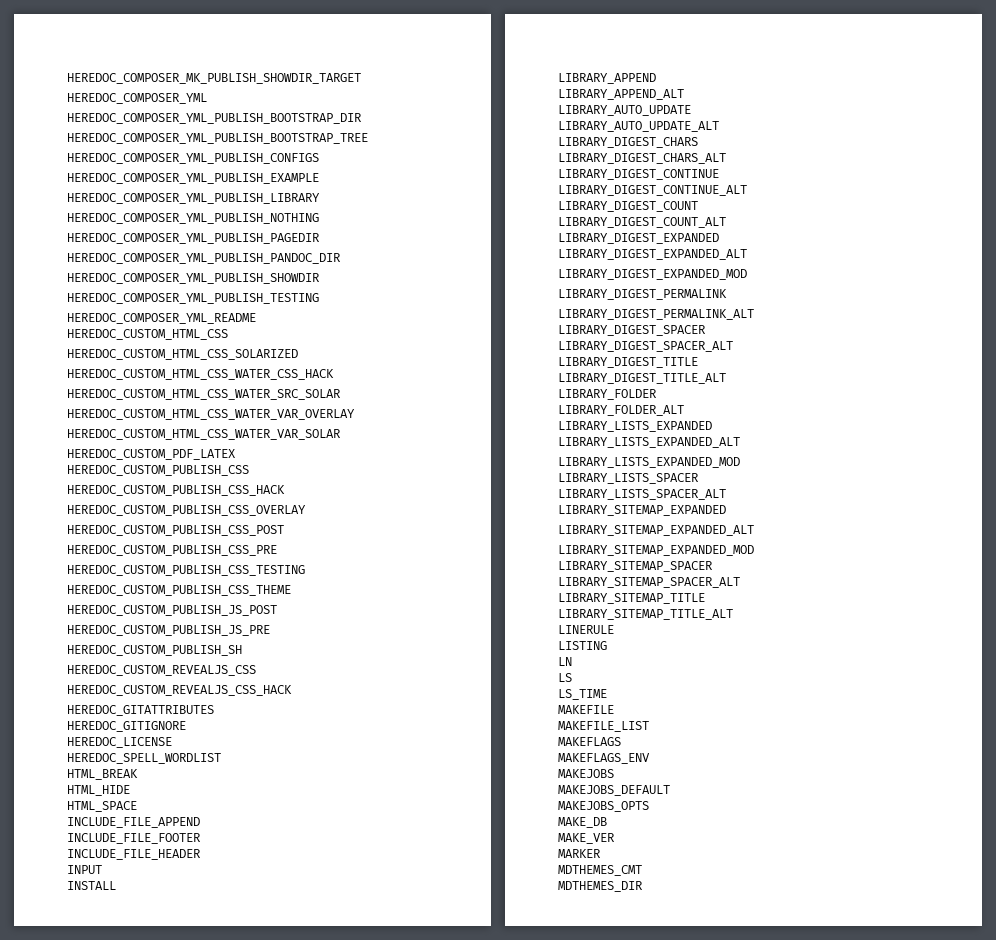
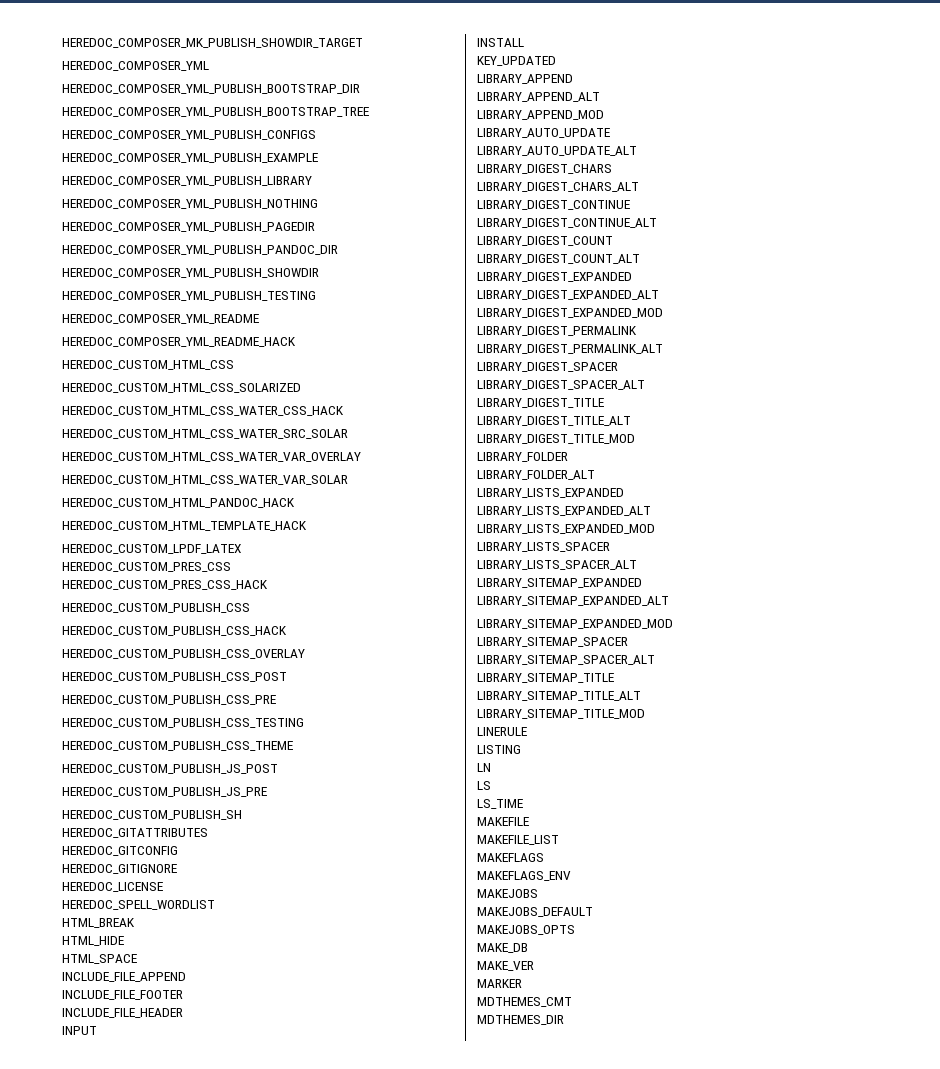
+ HEREDOC_COMPOSER_YML_README_HACK
- HEREDOC_CUSTOM_PDF_LATEX
+ HEREDOC_CUSTOM_HTML_PANDOC_HACK
+ HEREDOC_CUSTOM_HTML_TEMPLATE_HACK
+ HEREDOC_CUSTOM_LPDF_LATEX
+ HEREDOC_CUSTOM_PRES_CSS
+ HEREDOC_CUSTOM_PRES_CSS_HACK
- HEREDOC_CUSTOM_REVEALJS_CSS
- HEREDOC_CUSTOM_REVEALJS_CSS_HACK
  HEREDOC_GITATTRIBUTES
+ HEREDOC_GITCONFIG
+ KEY_UPDATED
+ LIBRARY_APPEND_MOD
+ LIBRARY_DIGEST_TITLE_MOD
+ LIBRARY_SITEMAP_TITLE_MOD

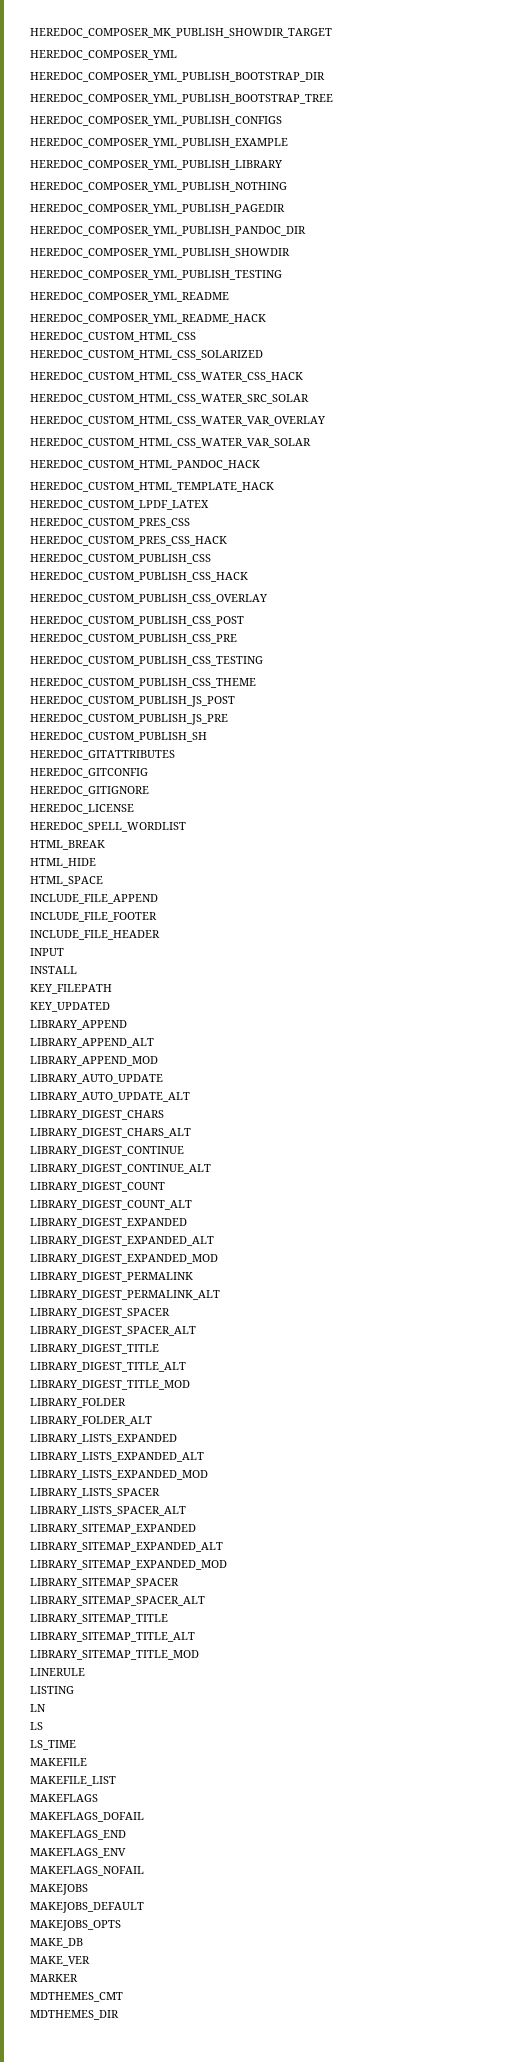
+ KEY_FILEPATH
+ MAKEFLAGS_DOFAIL
+ MAKEFLAGS_END
+ MAKEFLAGS_NOFAIL

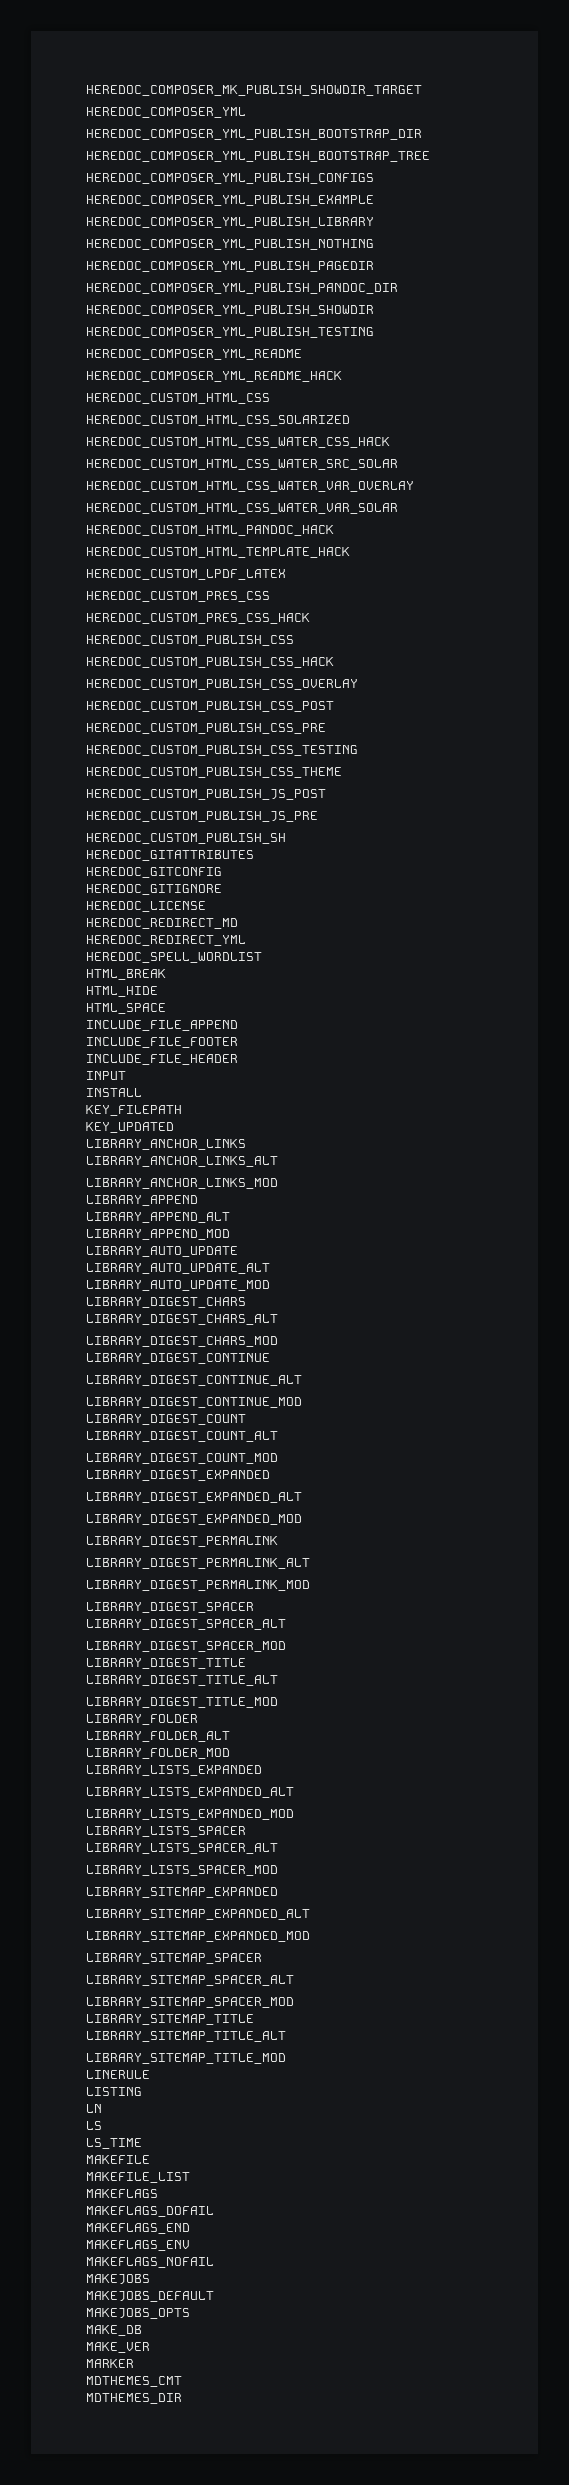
+ HEREDOC_REDIRECT_MD
+ HEREDOC_REDIRECT_YML
+ LIBRARY_ANCHOR_LINKS
+ LIBRARY_ANCHOR_LINKS_ALT
+ LIBRARY_ANCHOR_LINKS_MOD
+ LIBRARY_AUTO_UPDATE_MOD
+ LIBRARY_DIGEST_CHARS_MOD
+ LIBRARY_DIGEST_CONTINUE_MOD
+ LIBRARY_DIGEST_COUNT_MOD
+ LIBRARY_DIGEST_PERMALINK_MOD
+ LIBRARY_DIGEST_SPACER_MOD
+ LIBRARY_FOLDER_MOD
+ LIBRARY_LISTS_SPACER_MOD
+ LIBRARY_SITEMAP_SPACER_MOD

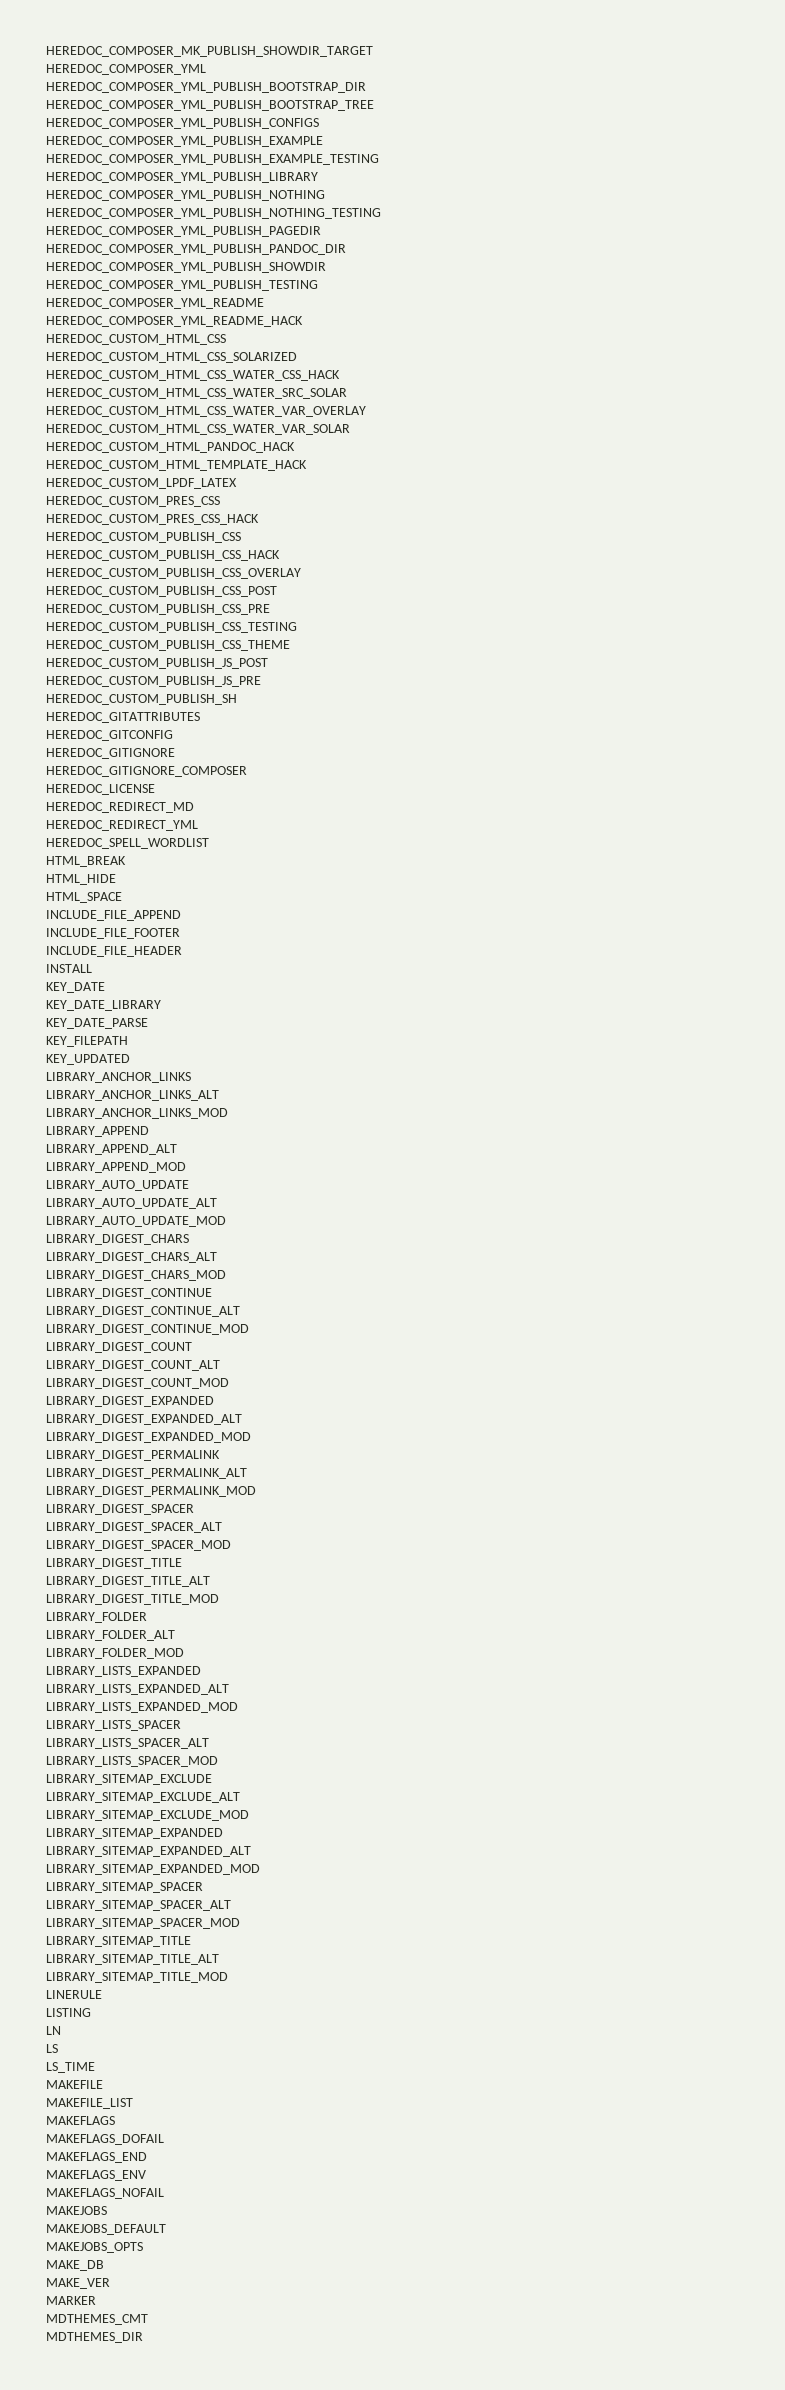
+ HEREDOC_COMPOSER_YML_PUBLISH_EXAMPLE_TESTING
+ HEREDOC_COMPOSER_YML_PUBLISH_NOTHING_TESTING
+ HEREDOC_GITIGNORE_COMPOSER
- INPUT
  INSTALL
+ KEY_DATE
+ KEY_DATE_LIBRARY
+ KEY_DATE_PARSE
+ LIBRARY_SITEMAP_EXCLUDE
+ LIBRARY_SITEMAP_EXCLUDE_ALT
+ LIBRARY_SITEMAP_EXCLUDE_MOD

